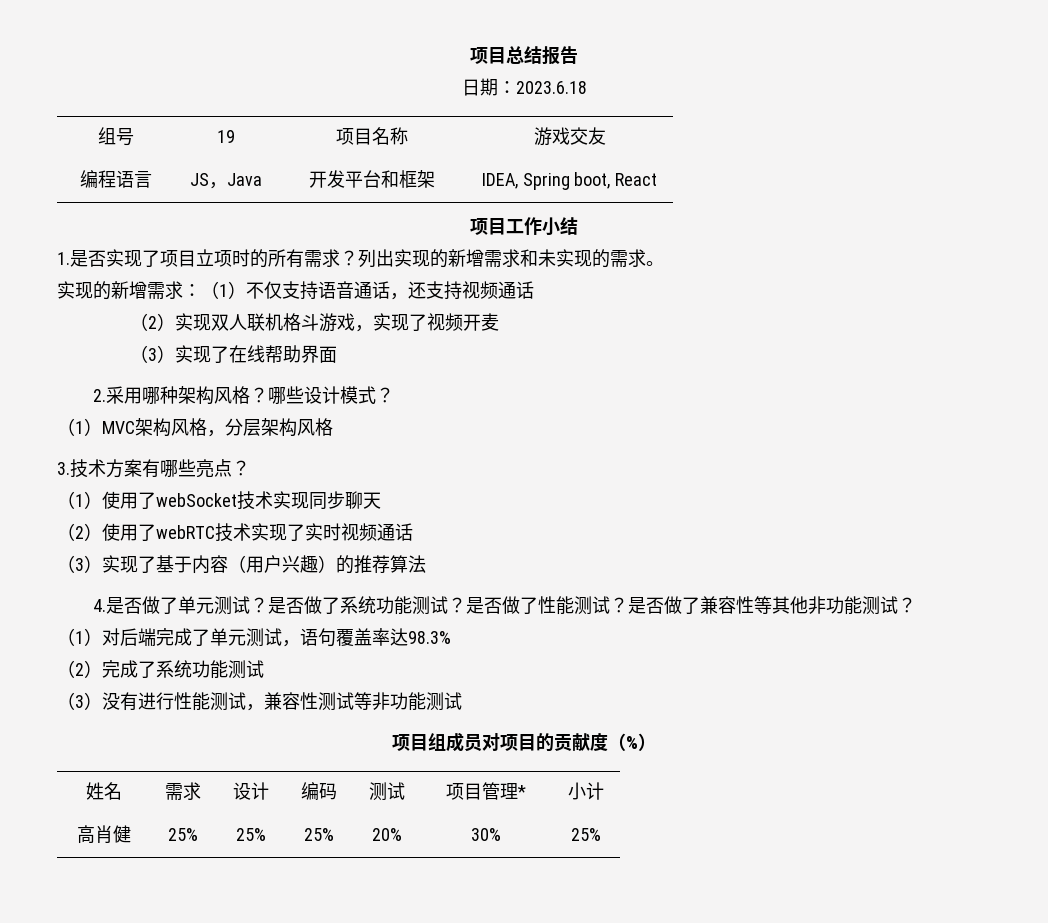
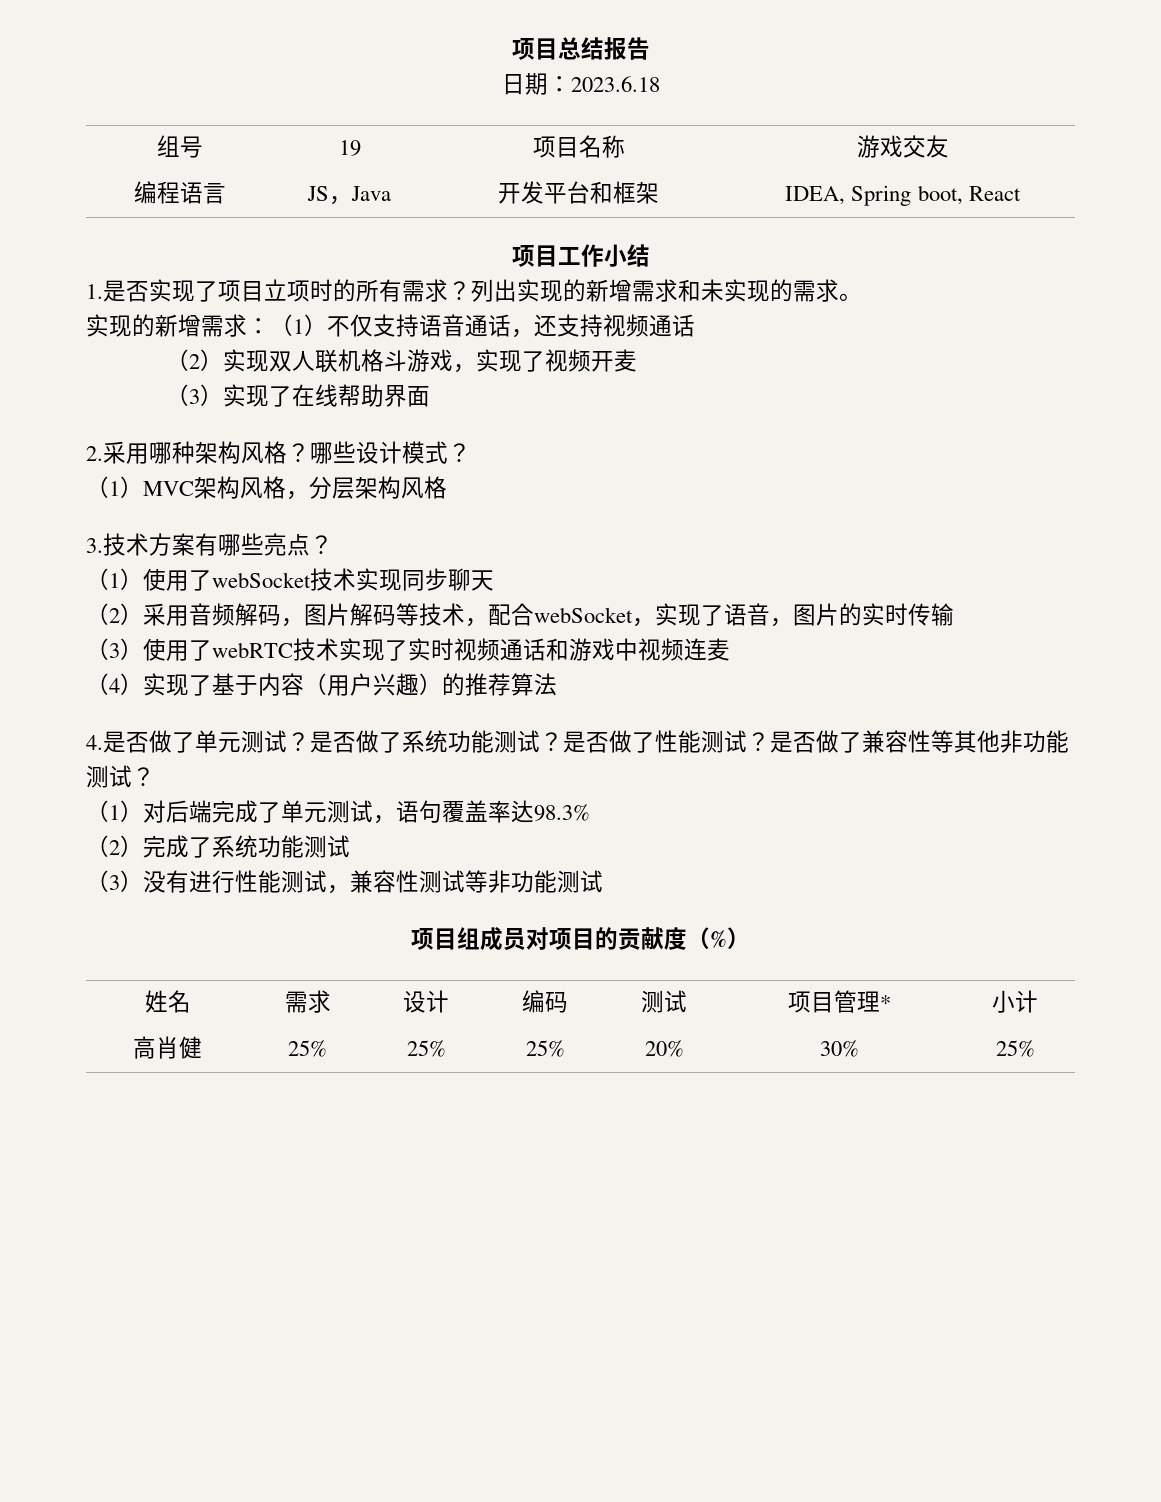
- （2）使用了webRTC技术实现了实时视频通话
- （3）实现了基于内容（用户兴趣）的推荐算法
+ （2）采用音频解码，图片解码等技术，配合webSocket，实现了语音，图片的实时传输
+ （3）使用了webRTC技术实现了实时视频通话和游戏中视频连麦
+ （4）实现了基于内容（用户兴趣）的推荐算法

